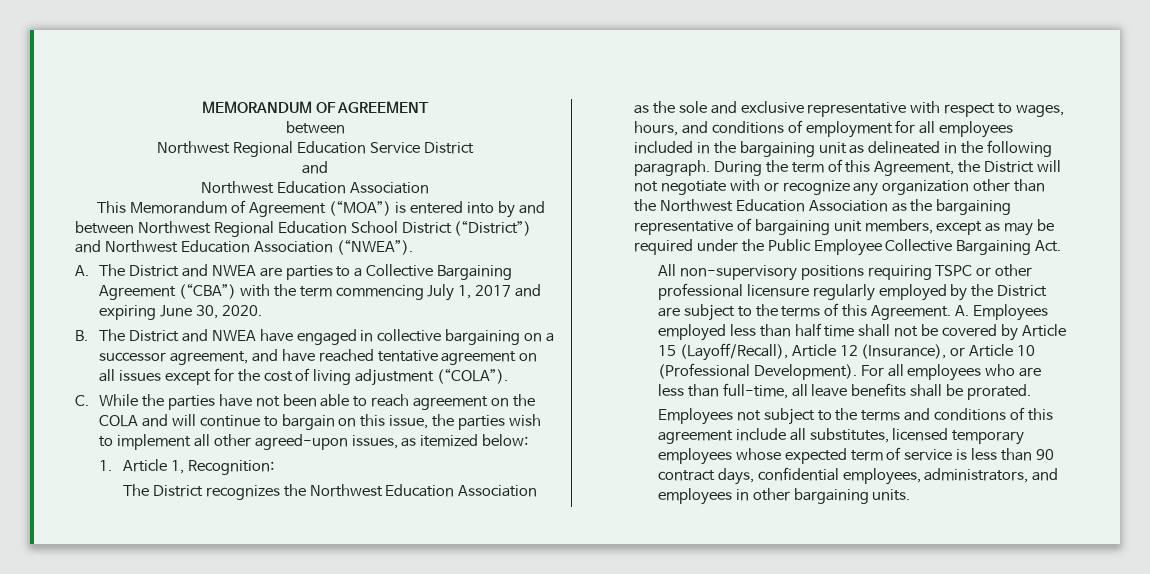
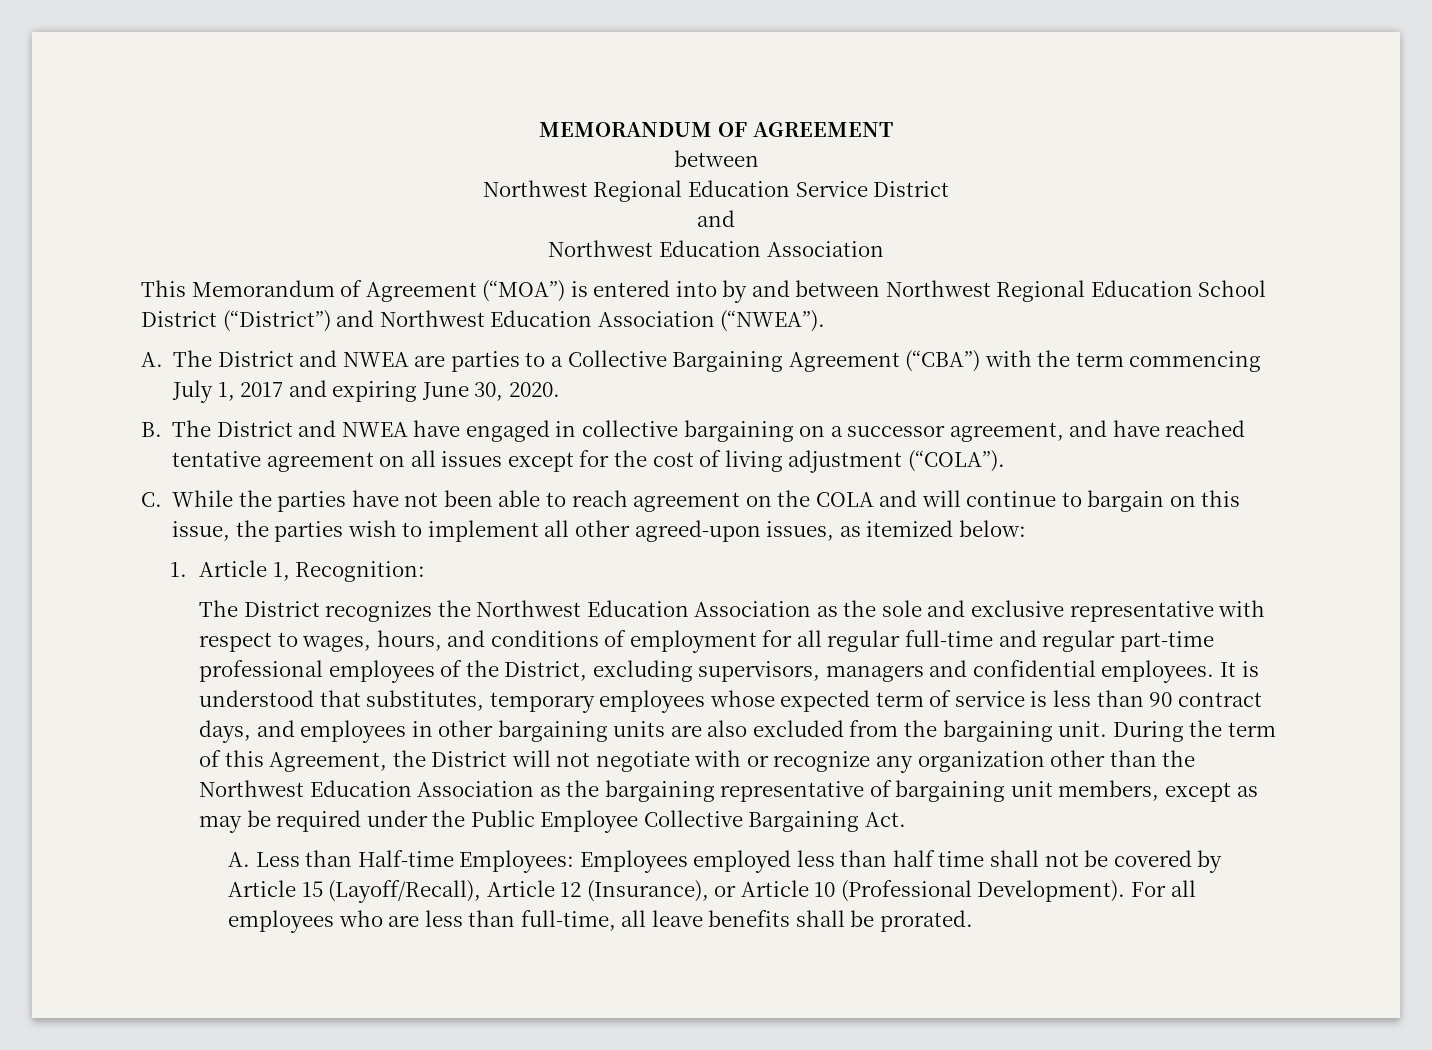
- The District recognizes the Northwest Education Association as the sole and exclusive representative with respect to wages, hours, and conditions of employment for all employees included in the bargaining unit as delineated in the following paragraph.
+ The District recognizes the Northwest Education Association as the sole and exclusive representative with respect to wages, hours, and conditions of employment for all regular full-time and regular part-time professional employees of the District, excluding supervisors, managers and confidential employees. It is understood that substitutes, temporary employees whose expected term of service is less than 90 contract days, and employees in other bargaining units are also excluded from the bargaining unit.
- All non-supervisory positions requiring TSPC or other professional licensure regularly employed by the District are subject to the terms of this Agreement. A. Employees employed less than half time shall not be covered by Article 15 (Layoff/Recall), Article 12 (Insurance), or Article 10 (Professional Development).
+ A. Less than Half-time Employees: Employees employed less than half time shall not be covered by Article 15 (Layoff/Recall), Article 12 (Insurance), or Article 10 (Professional Development).
- Employees not subject to the terms and conditions of this agreement include all substitutes, licensed temporary employees whose expected term of service is less than 90 contract days, confidential employees, administrators, and employees in other bargaining units.

